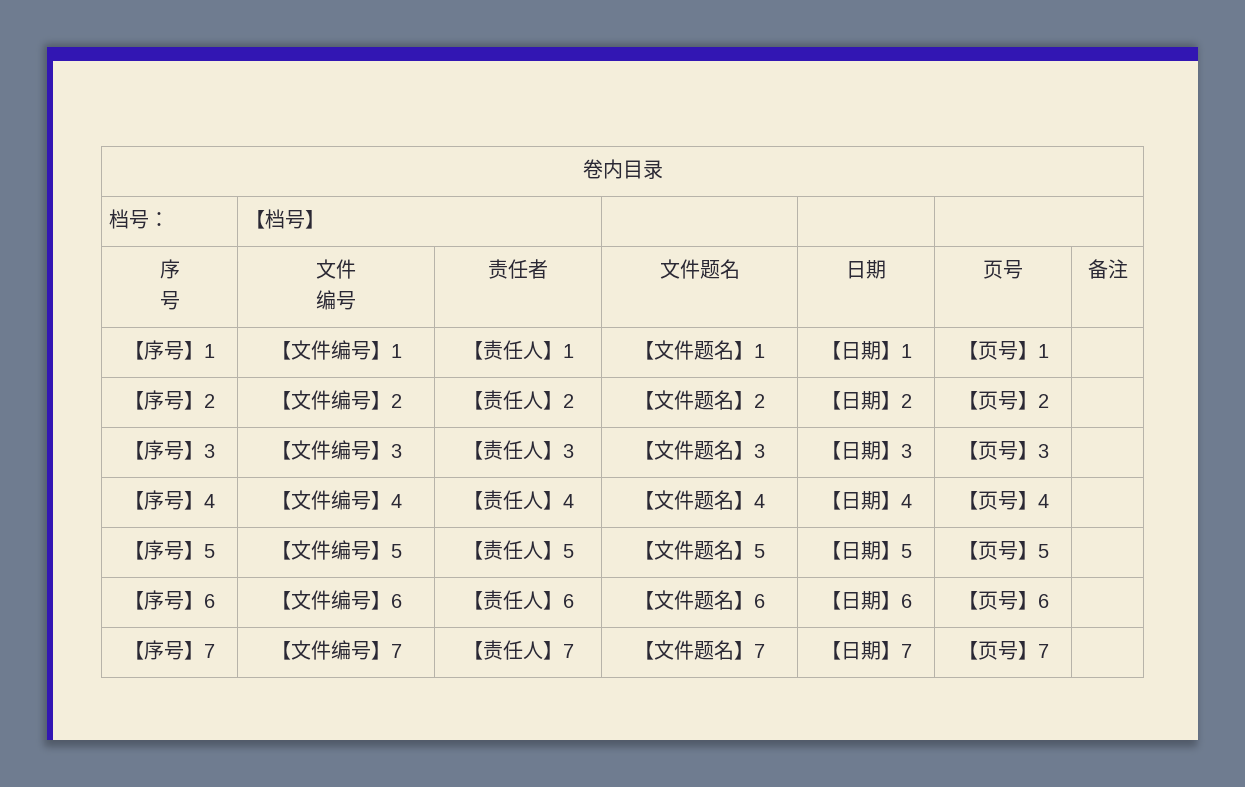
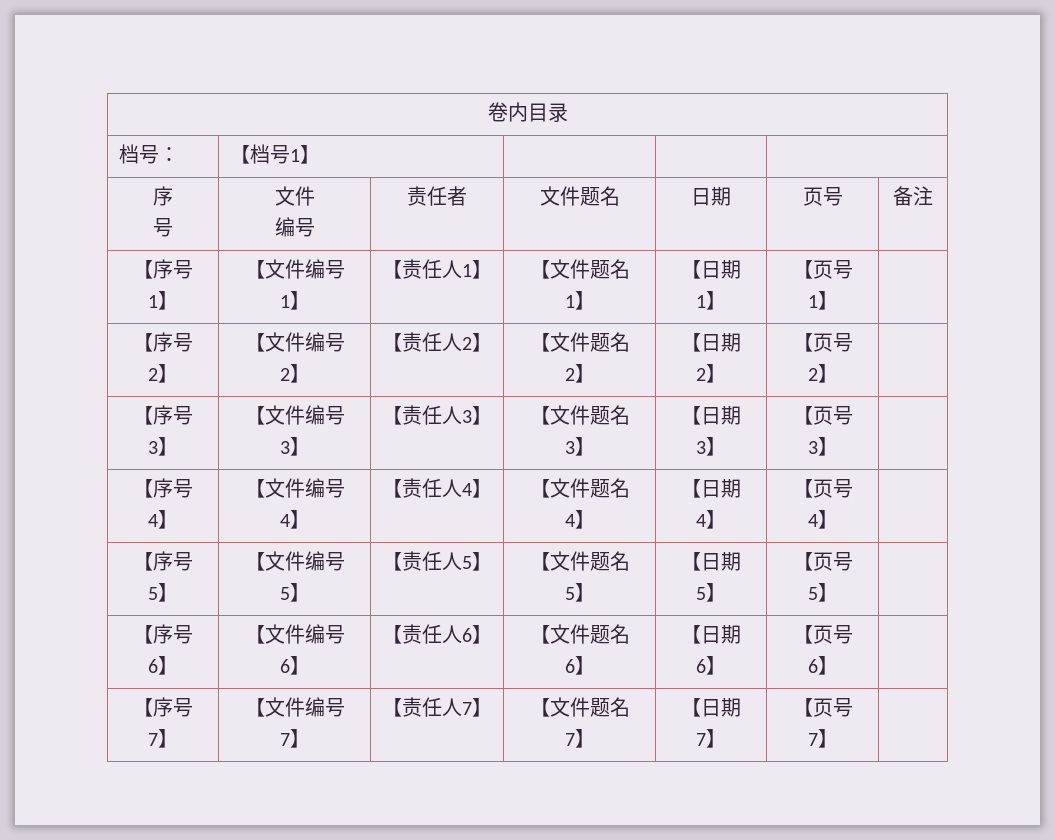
- 档号： | 【档号】 | | |
+ 档号： | 【档号1】 | | |
- 【序号】1 | 【文件编号】1 | 【责任人】1 | 【文件题名】1 | 【日期】1 | 【页号】1 |
- 【序号】2 | 【文件编号】2 | 【责任人】2 | 【文件题名】2 | 【日期】2 | 【页号】2 |
- 【序号】3 | 【文件编号】3 | 【责任人】3 | 【文件题名】3 | 【日期】3 | 【页号】3 |
- 【序号】4 | 【文件编号】4 | 【责任人】4 | 【文件题名】4 | 【日期】4 | 【页号】4 |
- 【序号】5 | 【文件编号】5 | 【责任人】5 | 【文件题名】5 | 【日期】5 | 【页号】5 |
- 【序号】6 | 【文件编号】6 | 【责任人】6 | 【文件题名】6 | 【日期】6 | 【页号】6 |
- 【序号】7 | 【文件编号】7 | 【责任人】7 | 【文件题名】7 | 【日期】7 | 【页号】7 |
+ 【序号1】 | 【文件编号1】 | 【责任人1】 | 【文件题名1】 | 【日期1】 | 【页号1】 |
+ 【序号2】 | 【文件编号2】 | 【责任人2】 | 【文件题名2】 | 【日期2】 | 【页号2】 |
+ 【序号3】 | 【文件编号3】 | 【责任人3】 | 【文件题名3】 | 【日期3】 | 【页号3】 |
+ 【序号4】 | 【文件编号4】 | 【责任人4】 | 【文件题名4】 | 【日期4】 | 【页号4】 |
+ 【序号5】 | 【文件编号5】 | 【责任人5】 | 【文件题名5】 | 【日期5】 | 【页号5】 |
+ 【序号6】 | 【文件编号6】 | 【责任人6】 | 【文件题名6】 | 【日期6】 | 【页号6】 |
+ 【序号7】 | 【文件编号7】 | 【责任人7】 | 【文件题名7】 | 【日期7】 | 【页号7】 |

